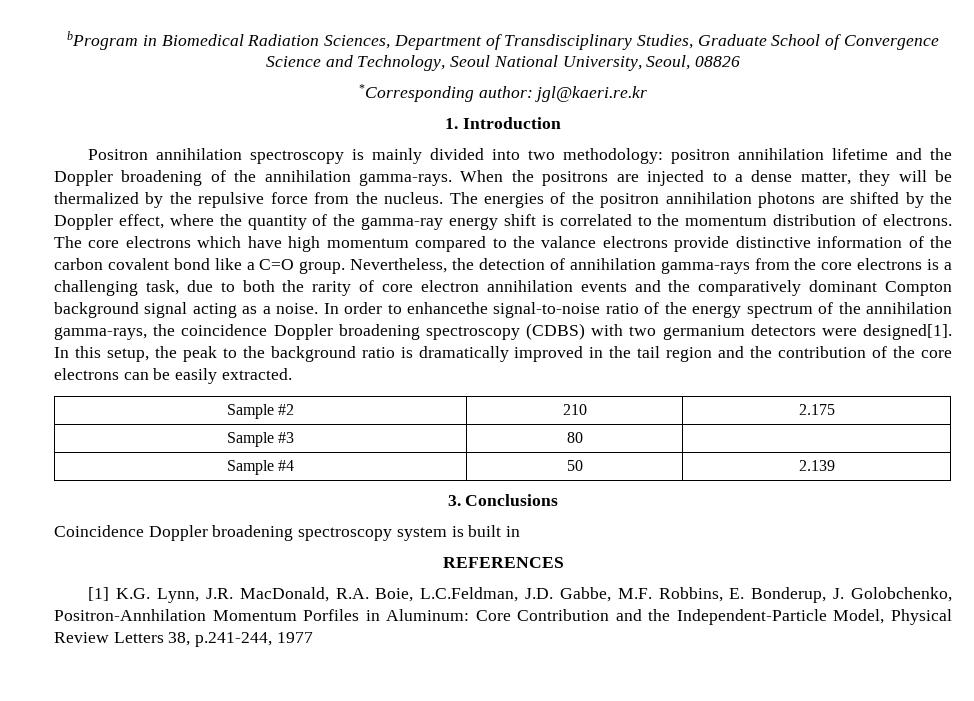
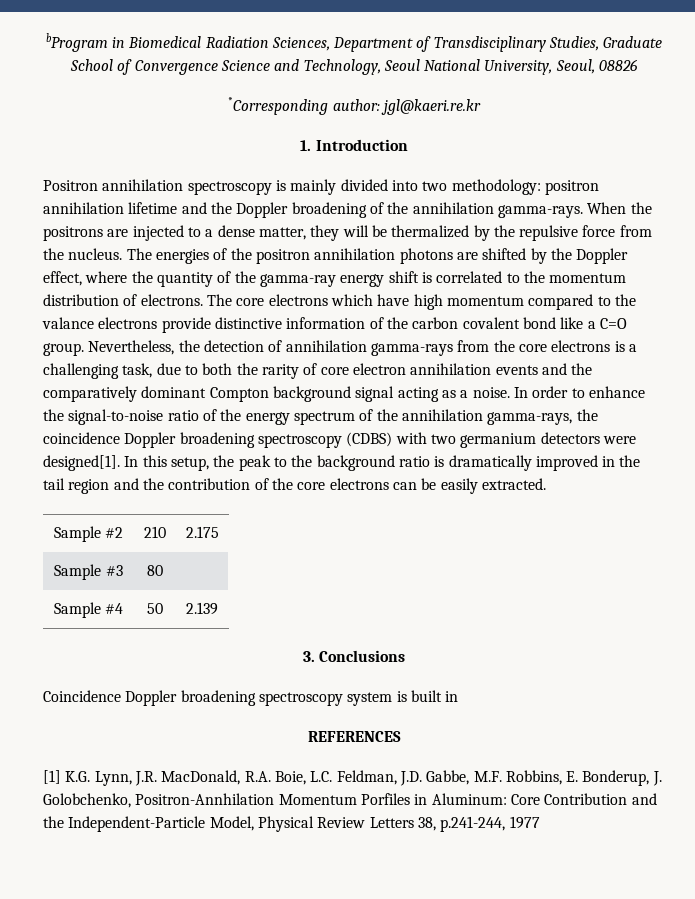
- In order to enhancethe signal-to-noise ratio of the energy spectrum of the annihilation gamma-rays, the coincidence Doppler broadening spectroscopy (CDBS) with two germanium detectors were designed[1].
+ In order to enhance the signal-to-noise ratio of the energy spectrum of the annihilation gamma-rays, the coincidence Doppler broadening spectroscopy (CDBS) with two germanium detectors were designed[1].
- [1] K.G. Lynn, J.R. MacDonald, R.A. Boie, L.C.Feldman, J.D. Gabbe, M.F. Robbins, E. Bonderup, J. Golobchenko, Positron-Annhilation Momentum Porfiles in Aluminum: Core Contribution and the Independent-Particle Model, Physical Review Letters 38, p.241-244, 1977
+ [1] K.G. Lynn, J.R. MacDonald, R.A. Boie, L.C. Feldman, J.D. Gabbe, M.F. Robbins, E. Bonderup, J. Golobchenko, Positron-Annhilation Momentum Porfiles in Aluminum: Core Contribution and the Independent-Particle Model, Physical Review Letters 38, p.241-244, 1977

